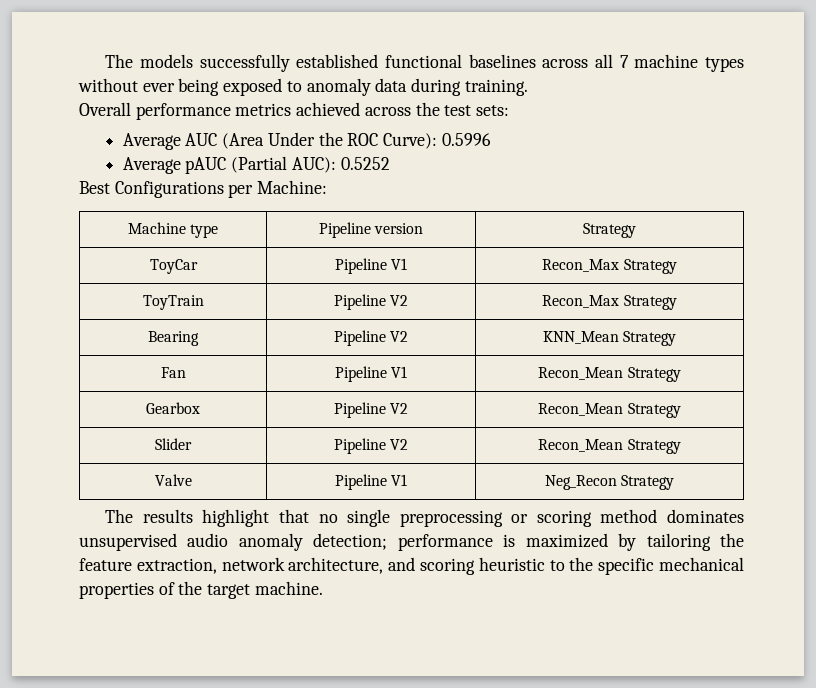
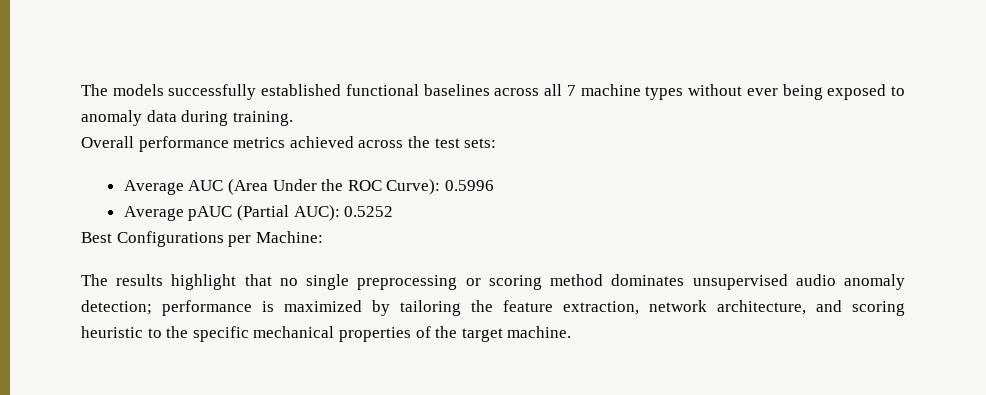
- Machine type | Pipeline version | Strategy
- ToyCar | Pipeline V1 | Recon_Max Strategy
- ToyTrain | Pipeline V2 | Recon_Max Strategy
- Bearing | Pipeline V2 | KNN_Mean Strategy
- Fan | Pipeline V1 | Recon_Mean Strategy
- Gearbox | Pipeline V2 | Recon_Mean Strategy
- Slider | Pipeline V2 | Recon_Mean Strategy
- Valve | Pipeline V1 | Neg_Recon Strategy

